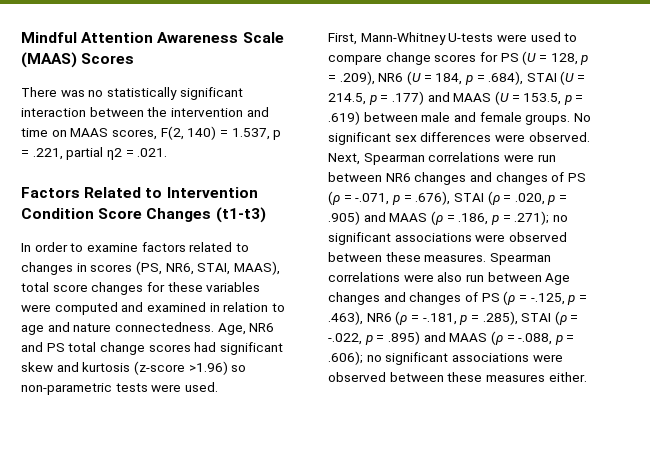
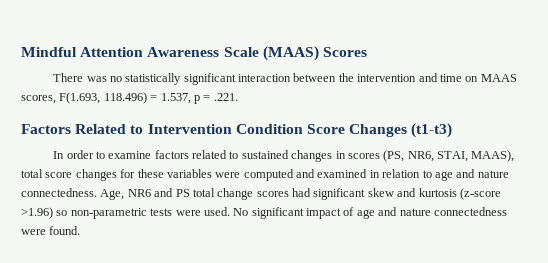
- There was no statistically significant interaction between the intervention and time on MAAS scores, F(2, 140) = 1.537, p = .221, partial η2 = .021.
+ There was no statistically significant interaction between the intervention and time on MAAS scores, F(1.693, 118.496) = 1.537, p = .221.
- In order to examine factors related to changes in scores (PS, NR6, STAI, MAAS), total score changes for these variables were computed and examined in relation to age and nature connectedness.
+ In order to examine factors related to sustained changes in scores (PS, NR6, STAI, MAAS), total score changes for these variables were computed and examined in relation to age and nature connectedness.
- Age, NR6 and PS total change scores had significant skew and kurtosis (z-score >1.96) so non-parametric tests were used.
- First, Mann-Whitney U-tests were used to compare change scores for PS (U = 128, p = .209), NR6 (U = 184, p = .684), STAI (U = 214.5, p = .177) and MAAS (U = 153.5, p = .619) between male and female groups. No significant sex differences were observed. Next, Spearman correlations were run between NR6 changes and changes of PS (ρ = -.071, p = .676), STAI (ρ = .020, p = .905) and MAAS (ρ = .186, p = .271); no significant associations were observed between these measures. Spearman correlations were also run between Age changes and changes of PS (ρ = -.125, p = .463), NR6 (ρ = -.181, p = .285), STAI (ρ = -.022, p = .895) and MAAS (ρ = -.088, p = .606); no significant associations were observed between these measures either.
+ Age, NR6 and PS total change scores had significant skew and kurtosis (z-score >1.96) so non-parametric tests were used. No significant impact of age and nature connectedness were found.

